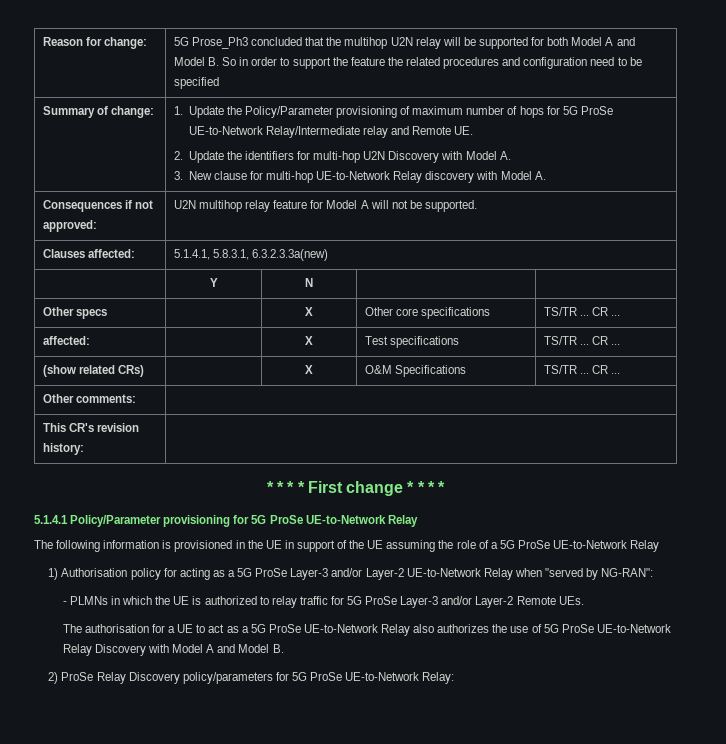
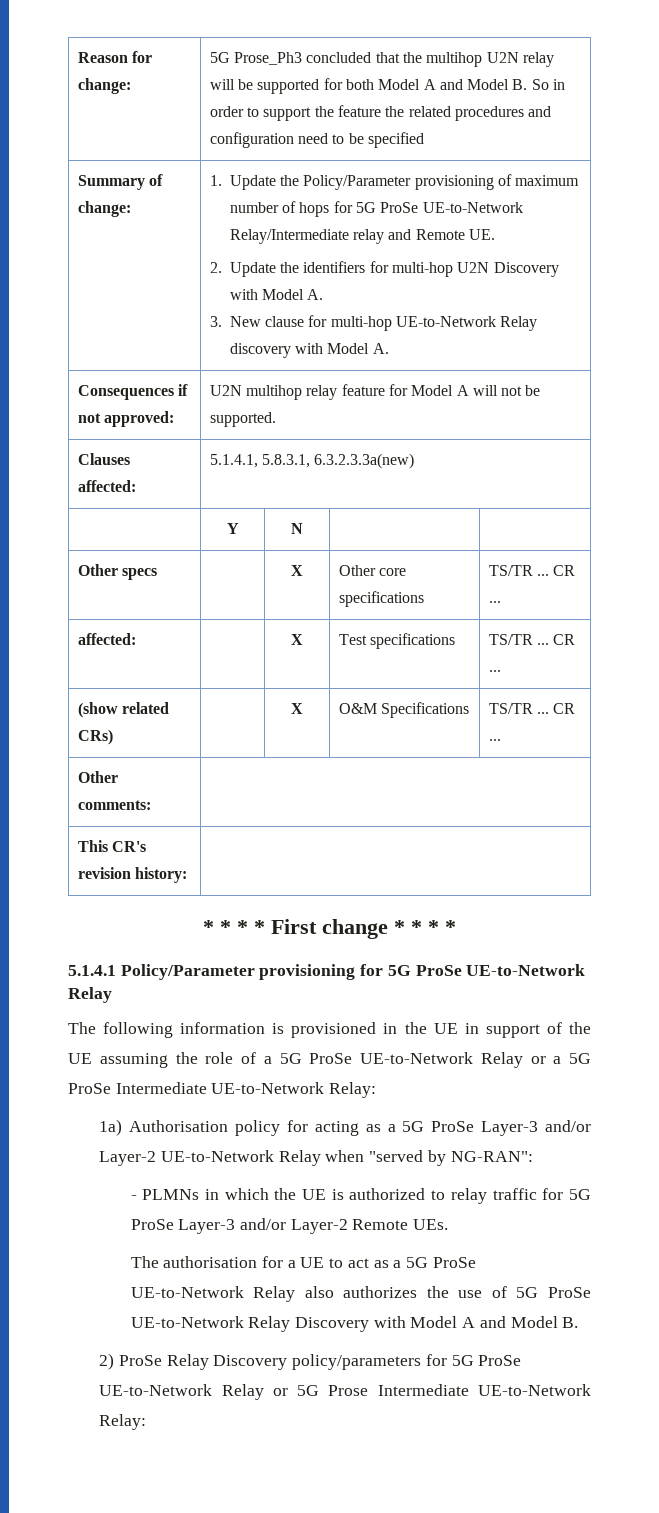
- The following information is provisioned in the UE in support of the UE assuming the role of a 5G ProSe UE-to-Network Relay
- 1) Authorisation policy for acting as a 5G ProSe Layer-3 and/or Layer-2 UE-to-Network Relay when "served by NG-RAN":
+ The following information is provisioned in the UE in support of the UE assuming the role of a 5G ProSe UE-to-Network Relay or a 5G ProSe Intermediate UE-to-Network Relay:
+ 1a) Authorisation policy for acting as a 5G ProSe Layer-3 and/or Layer-2 UE-to-Network Relay when "served by NG-RAN":
- 2) ProSe Relay Discovery policy/parameters for 5G ProSe UE-to-Network Relay:
+ 2) ProSe Relay Discovery policy/parameters for 5G ProSe UE-to-Network Relay or 5G Prose Intermediate UE-to-Network Relay:

